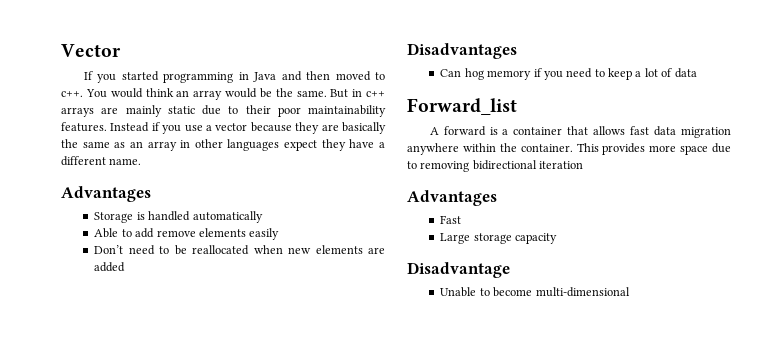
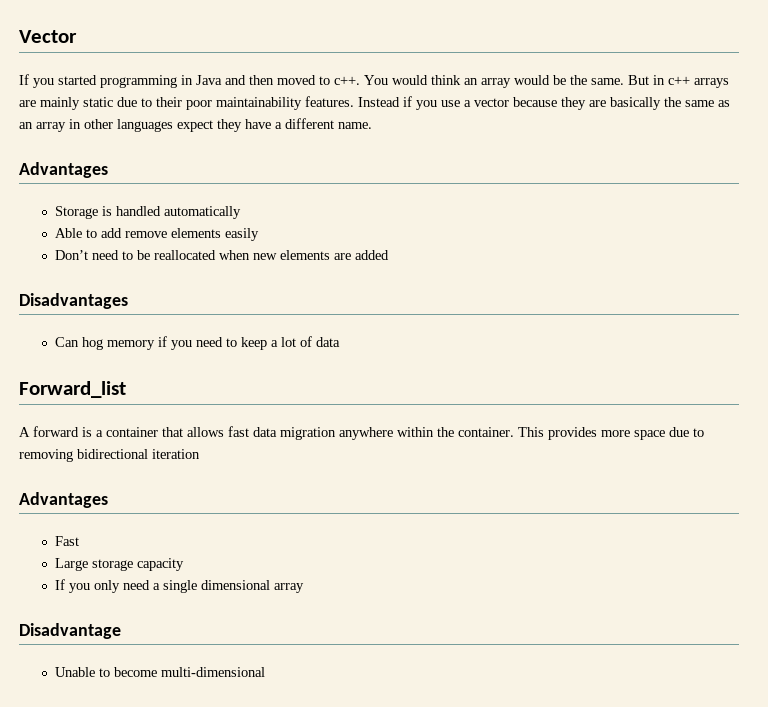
+ If you only need a single dimensional array

